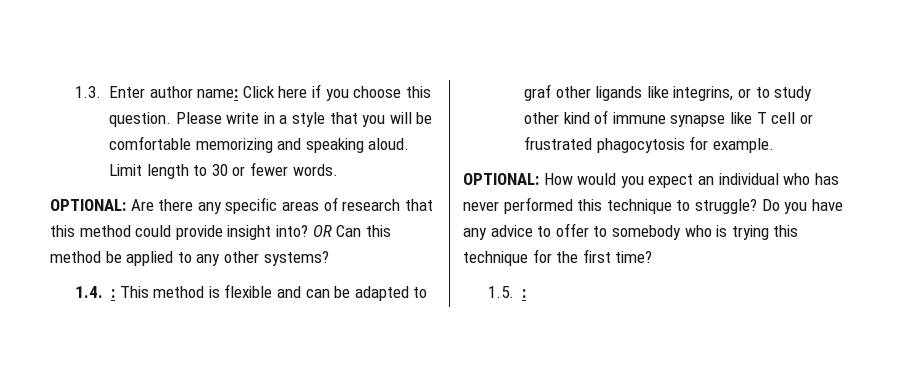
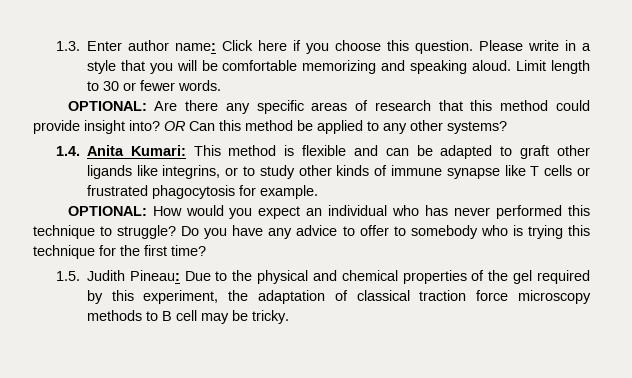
- 1.4. : This method is flexible and can be adapted to graf other ligands like integrins, or to study other kind of immune synapse like T cell or frustrated phagocytosis for example.
+ 1.4. Anita Kumari: This method is flexible and can be adapted to graft other ligands like integrins, or to study other kinds of immune synapse like T cells or frustrated phagocytosis for example.
- 1.5. :
+ 1.5. Judith Pineau: Due to the physical and chemical properties of the gel required by this experiment, the adaptation of classical traction force microscopy methods to B cell may be tricky.

